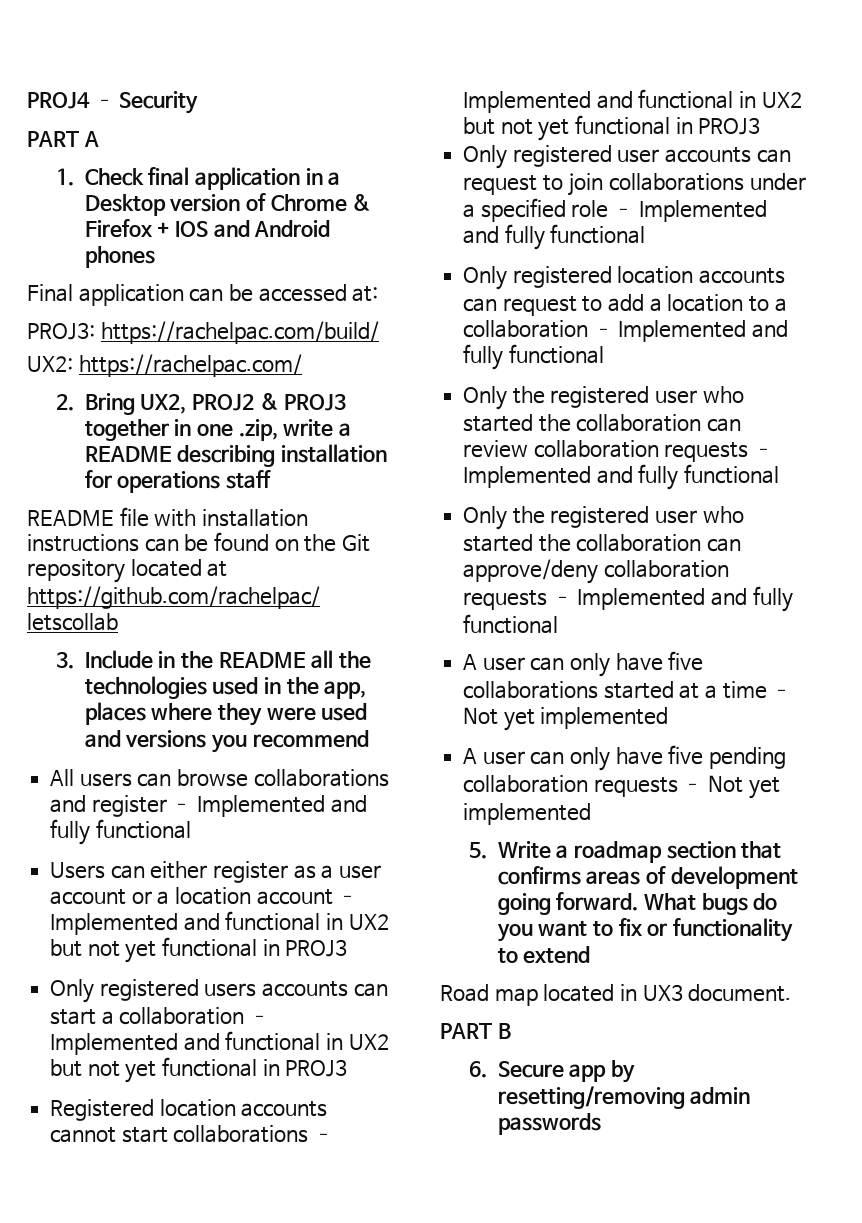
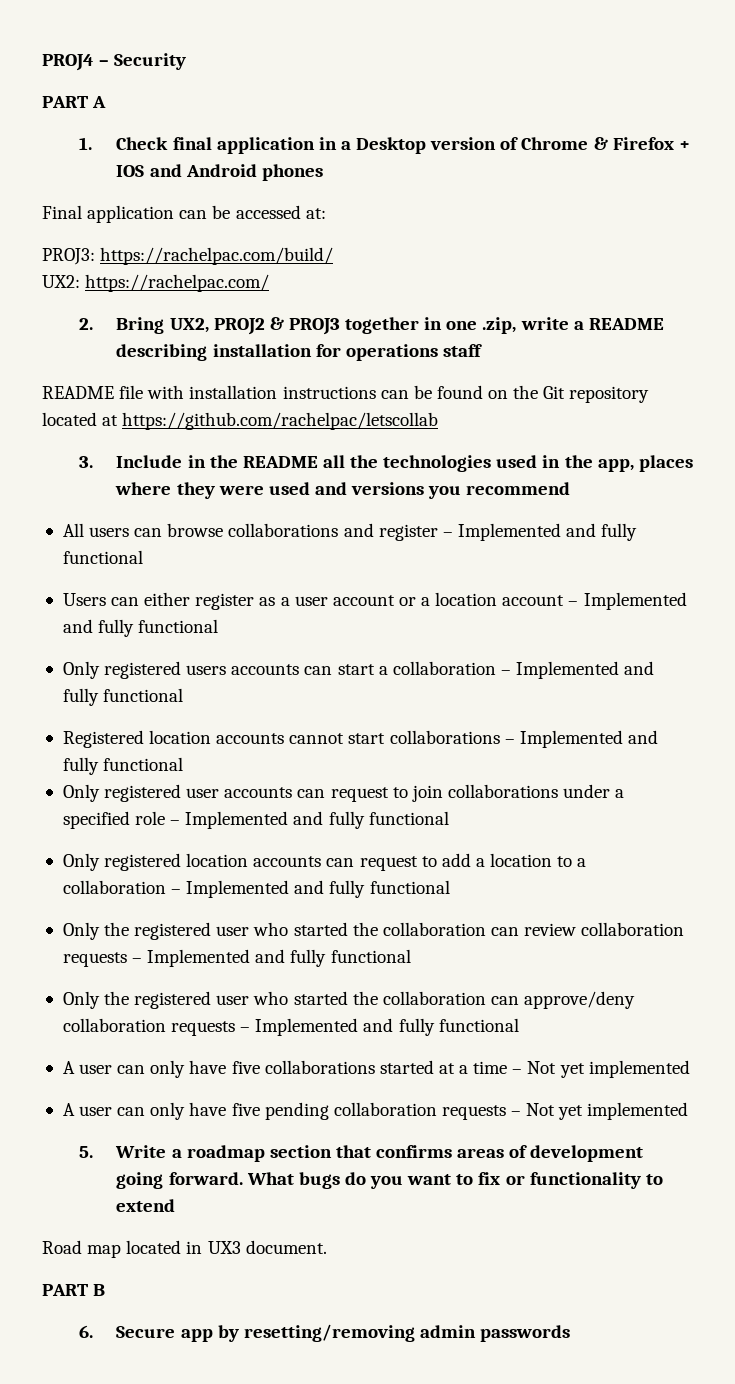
- Users can either register as a user account or a location account – Implemented and functional in UX2 but not yet functional in PROJ3
+ Users can either register as a user account or a location account – Implemented and fully functional
- Only registered users accounts can start a collaboration – Implemented and functional in UX2 but not yet functional in PROJ3
+ Only registered users accounts can start a collaboration – Implemented and fully functional
- Registered location accounts cannot start collaborations – Implemented and functional in UX2 but not yet functional in PROJ3
+ Registered location accounts cannot start collaborations – Implemented and fully functional

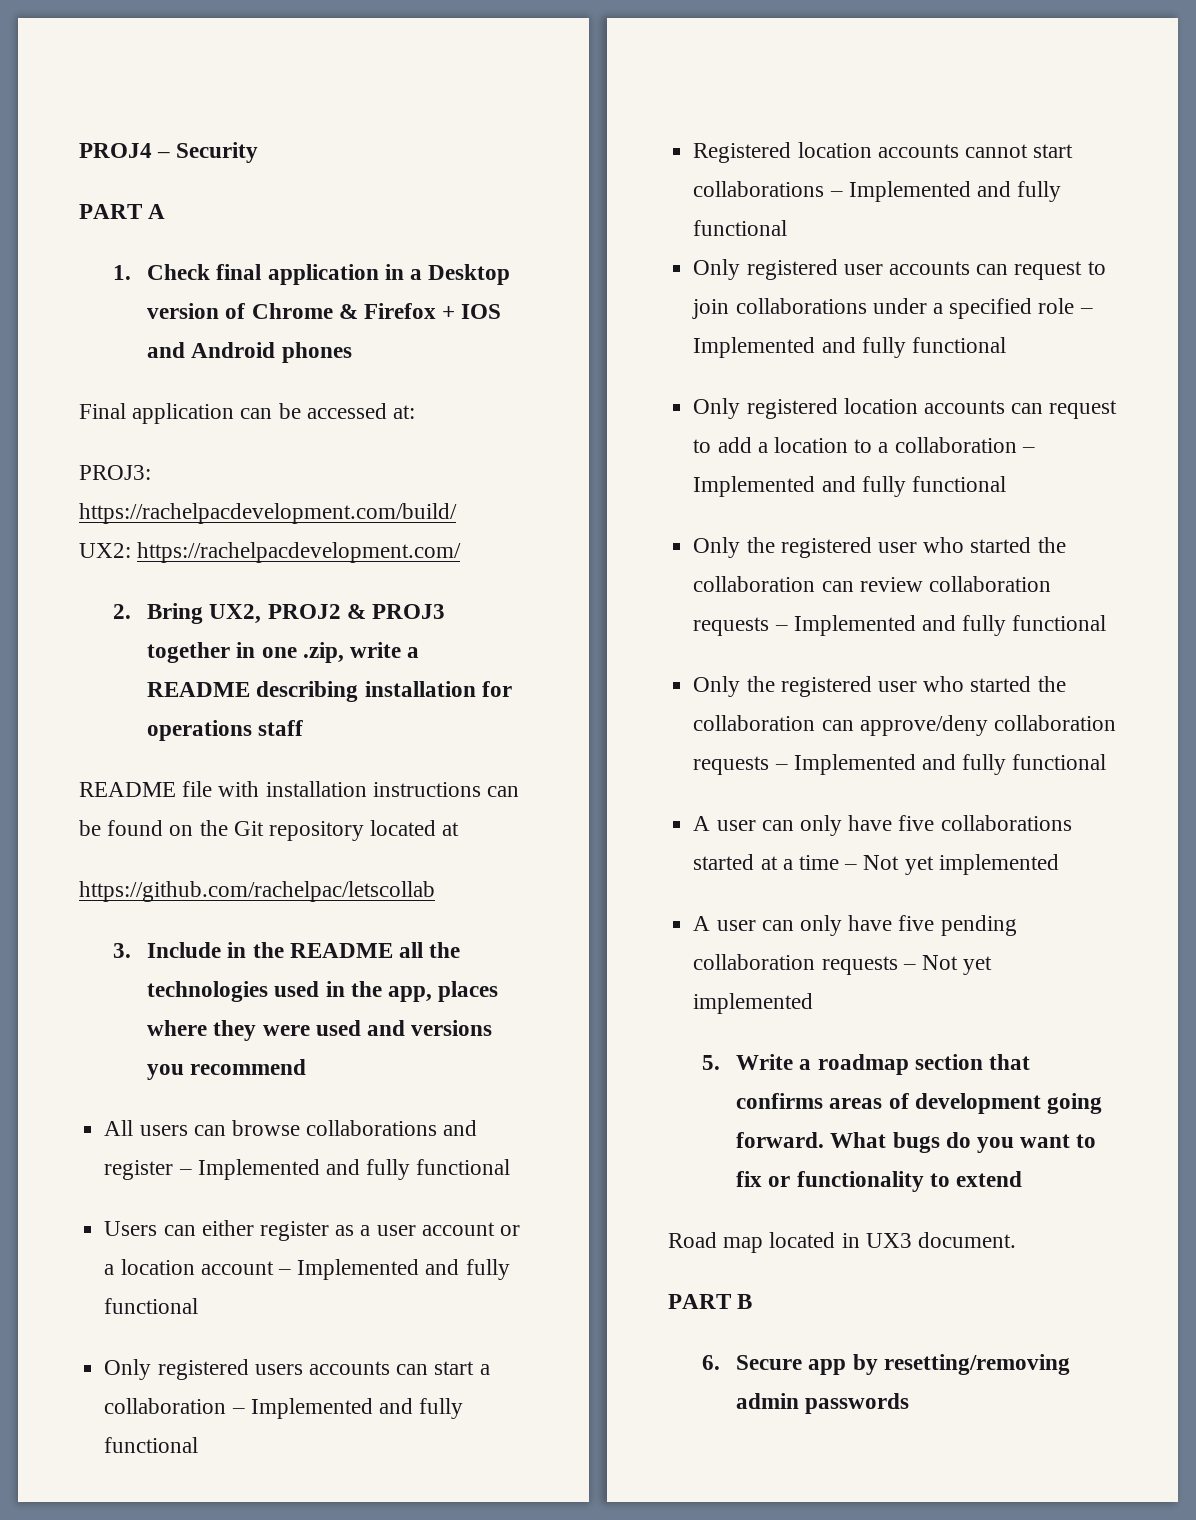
- PROJ3: https://rachelpac.com/build/
+ PROJ3: https://rachelpacdevelopment.com/build/
- UX2: https://rachelpac.com/
+ UX2: https://rachelpacdevelopment.com/
- README file with installation instructions can be found on the Git repository located at https://github.com/rachelpac/letscollab
+ README file with installation instructions can be found on the Git repository located at
+ https://github.com/rachelpac/letscollab

